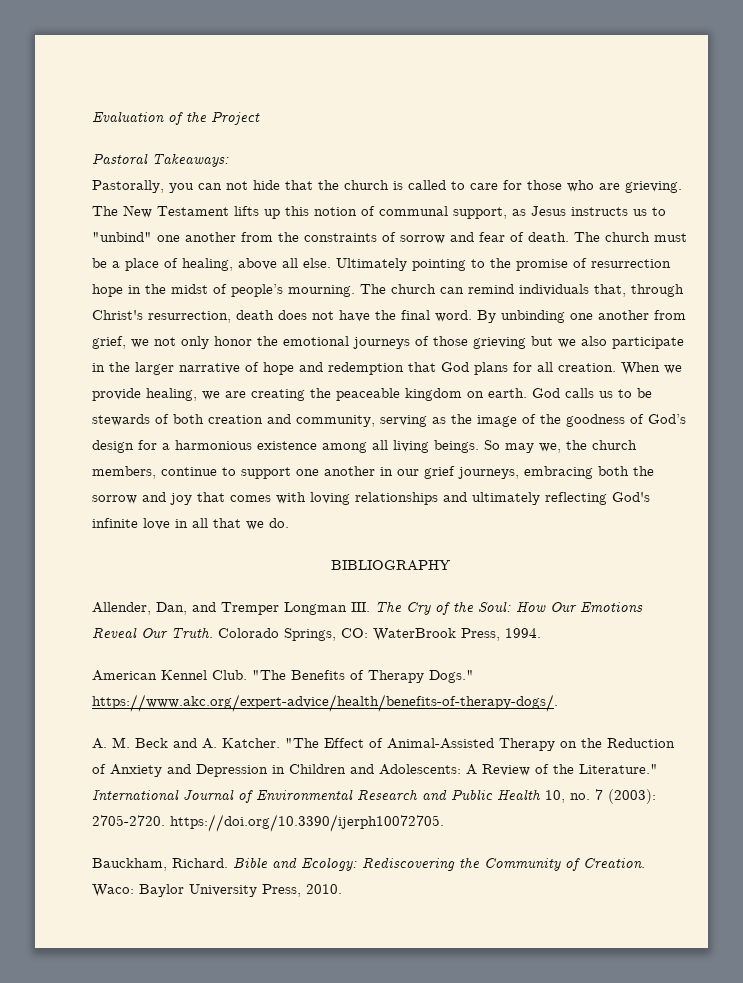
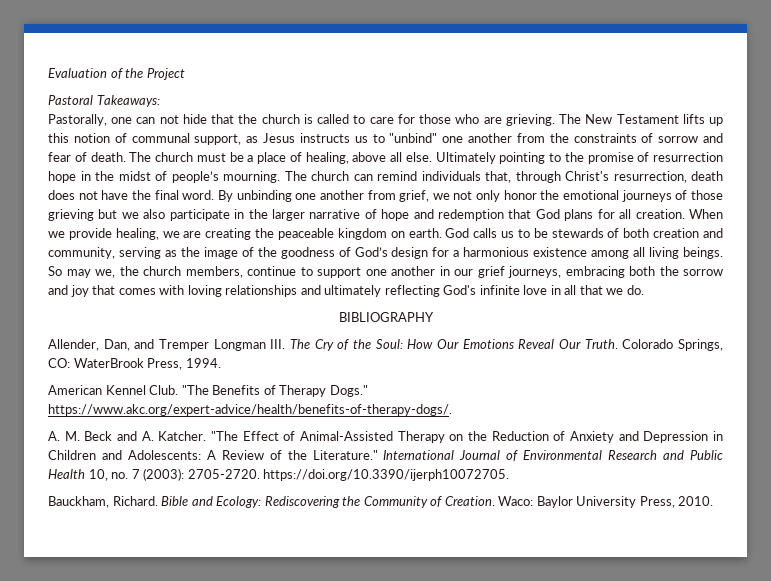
- Pastorally, you can not hide that the church is called to care for those who are grieving.
+ Pastorally, one can not hide that the church is called to care for those who are grieving.

